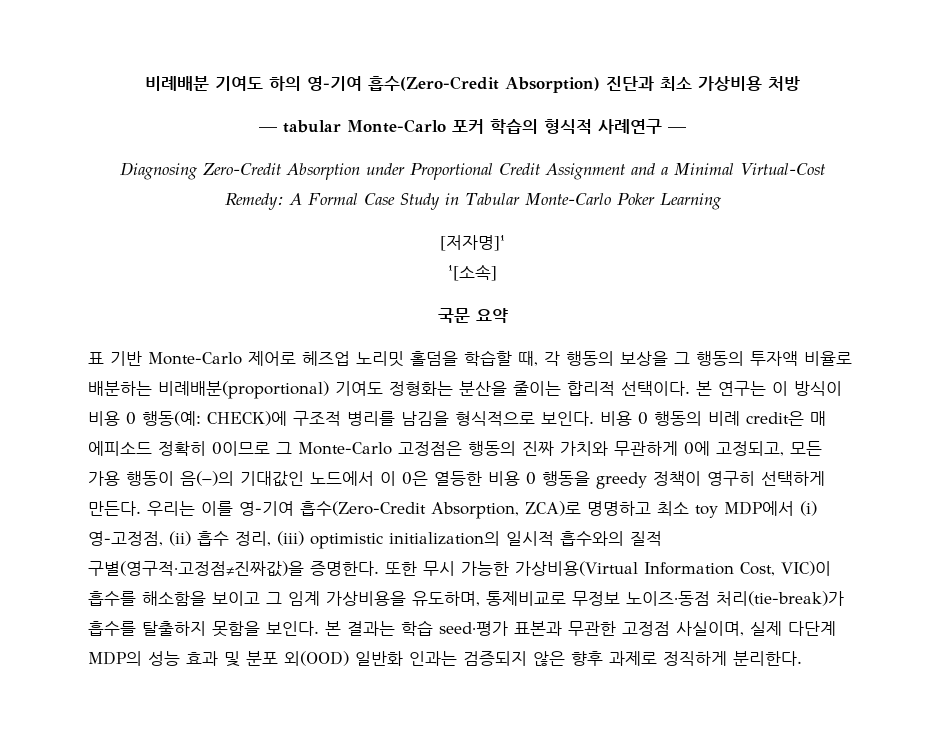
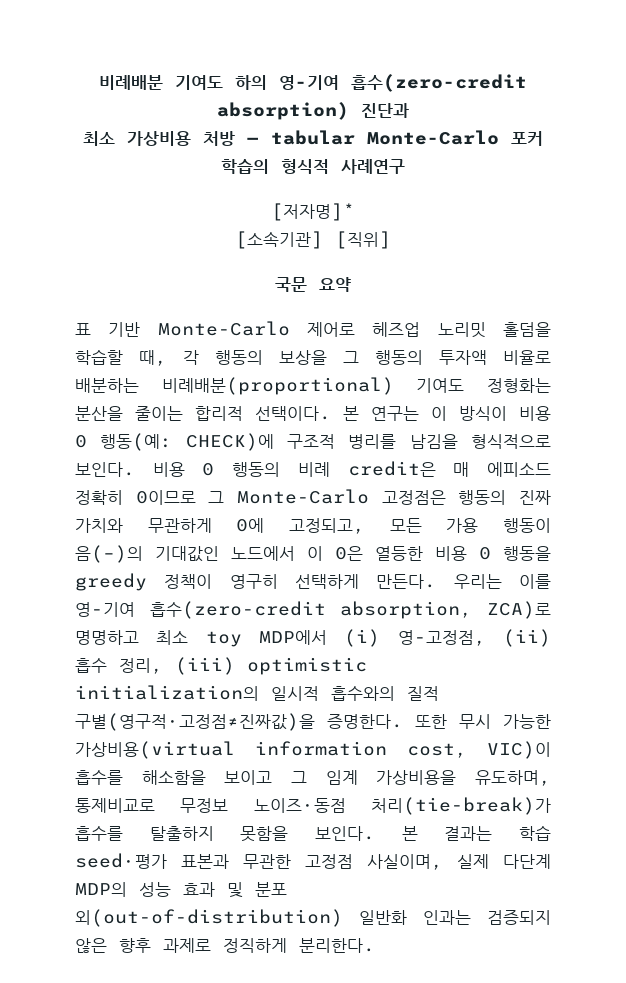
- 비례배분 기여도 하의 영-기여 흡수(Zero-Credit Absorption) 진단과 최소 가상비용 처방
- — tabular Monte-Carlo 포커 학습의 형식적 사례연구 —
- Diagnosing Zero-Credit Absorption under Proportional Credit Assignment and a Minimal Virtual-Cost Remedy: A Formal Case Study in Tabular Monte-Carlo Poker Learning
- [저자명]¹
- ¹[소속]
+ 비례배분 기여도 하의 영-기여 흡수(zero-credit absorption) 진단과
+ 최소 가상비용 처방 — tabular Monte-Carlo 포커 학습의 형식적 사례연구
+ [저자명]*
+ [소속기관] [직위]
- 우리는 이를 영-기여 흡수(Zero-Credit Absorption, ZCA)로 명명하고 최소 toy MDP에서 (i) 영-고정점, (ii) 흡수 정리, (iii) optimistic initialization의 일시적 흡수와의 질적 구별(영구적·고정점≠진짜값)을 증명한다.
+ 우리는 이를 영-기여 흡수(zero-credit absorption, ZCA)로 명명하고 최소 toy MDP에서 (i) 영-고정점, (ii) 흡수 정리, (iii) optimistic initialization의 일시적 흡수와의 질적 구별(영구적·고정점≠진짜값)을 증명한다.
- 또한 무시 가능한 가상비용(Virtual Information Cost, VIC)이 흡수를 해소함을 보이고 그 임계 가상비용을 유도하며, 통제비교로 무정보 노이즈·동점 처리(tie-break)가 흡수를 탈출하지 못함을 보인다.
+ 또한 무시 가능한 가상비용(virtual information cost, VIC)이 흡수를 해소함을 보이고 그 임계 가상비용을 유도하며, 통제비교로 무정보 노이즈·동점 처리(tie-break)가 흡수를 탈출하지 못함을 보인다.
- 본 결과는 학습 seed·평가 표본과 무관한 고정점 사실이며, 실제 다단계 MDP의 성능 효과 및 분포 외(OOD) 일반화 인과는 검증되지 않은 향후 과제로 정직하게 분리한다.
+ 본 결과는 학습 seed·평가 표본과 무관한 고정점 사실이며, 실제 다단계 MDP의 성능 효과 및 분포 외(out-of-distribution) 일반화 인과는 검증되지 않은 향후 과제로 정직하게 분리한다.

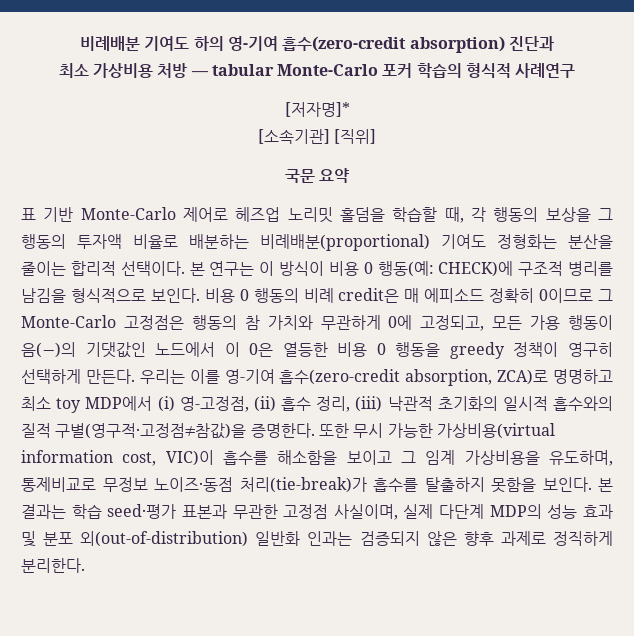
- 비용 0 행동의 비례 credit은 매 에피소드 정확히 0이므로 그 Monte-Carlo 고정점은 행동의 진짜 가치와 무관하게 0에 고정되고, 모든 가용 행동이 음(−)의 기대값인 노드에서 이 0은 열등한 비용 0 행동을 greedy 정책이 영구히 선택하게 만든다.
+ 비용 0 행동의 비례 credit은 매 에피소드 정확히 0이므로 그 Monte-Carlo 고정점은 행동의 참 가치와 무관하게 0에 고정되고, 모든 가용 행동이 음(−)의 기댓값인 노드에서 이 0은 열등한 비용 0 행동을 greedy 정책이 영구히 선택하게 만든다.
- 우리는 이를 영-기여 흡수(zero-credit absorption, ZCA)로 명명하고 최소 toy MDP에서 (i) 영-고정점, (ii) 흡수 정리, (iii) optimistic initialization의 일시적 흡수와의 질적 구별(영구적·고정점≠진짜값)을 증명한다.
+ 우리는 이를 영-기여 흡수(zero-credit absorption, ZCA)로 명명하고 최소 toy MDP에서 (i) 영-고정점, (ii) 흡수 정리, (iii) 낙관적 초기화의 일시적 흡수와의 질적 구별(영구적·고정점≠참값)을 증명한다.

